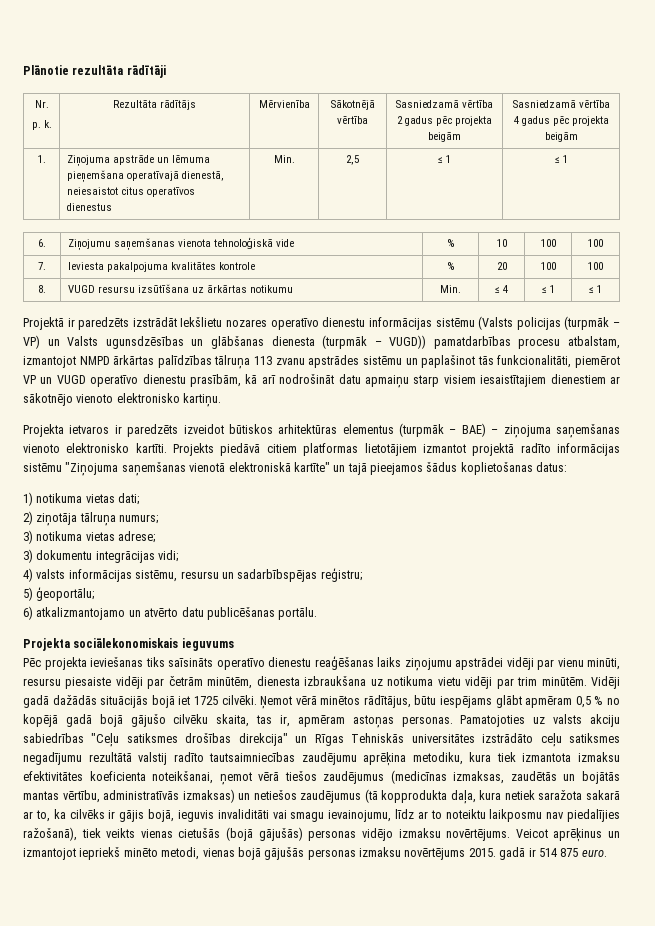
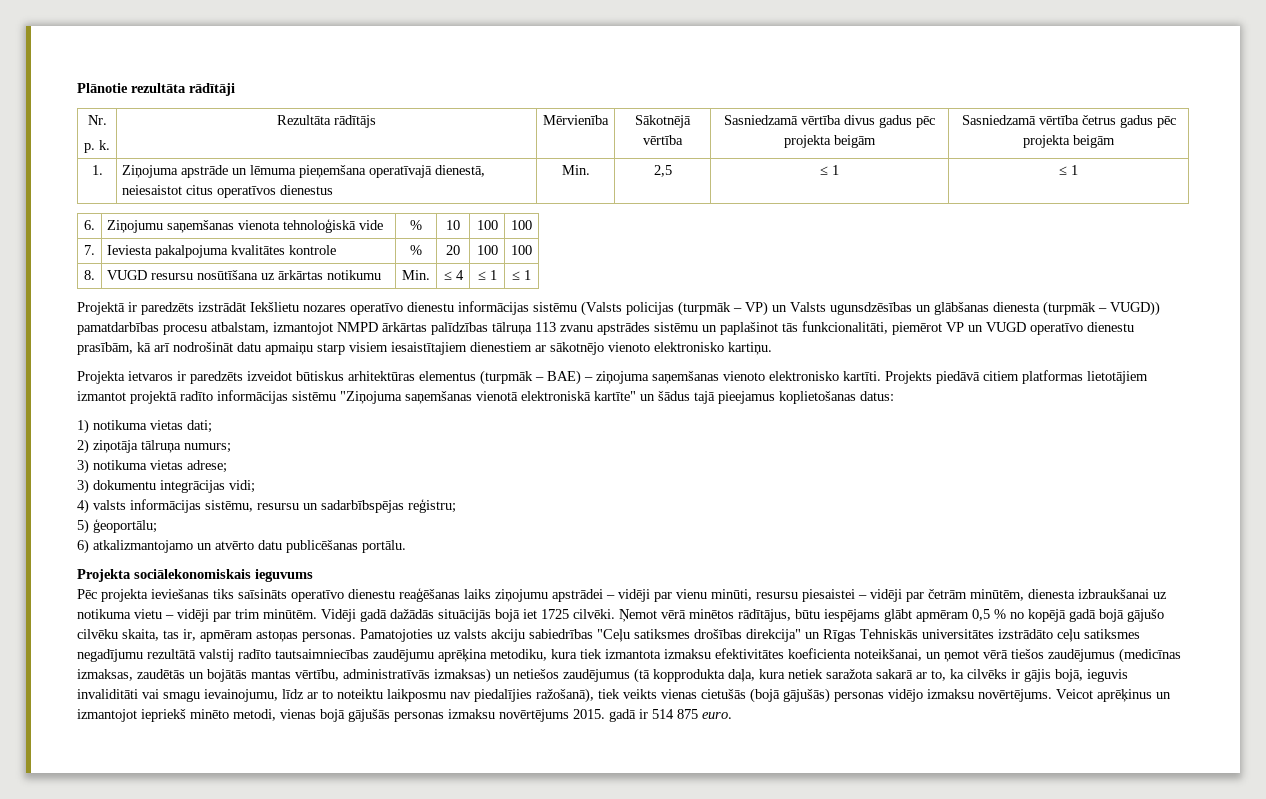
  Nr.
- p. k. | Rezultāta rādītājs | Mērvienība | Sākotnējā vērtība | Sasniedzamā vērtība 2 gadus pēc projekta beigām | Sasniedzamā vērtība 4 gadus pēc projekta beigām
+ p. k. | Rezultāta rādītājs | Mērvienība | Sākotnējā vērtība | Sasniedzamā vērtība divus gadus pēc projekta beigām | Sasniedzamā vērtība četrus gadus pēc projekta beigām
- 8. | VUGD resursu izsūtīšana uz ārkārtas notikumu | Min. | ≤ 4 | ≤ 1 | ≤ 1
+ 8. | VUGD resursu nosūtīšana uz ārkārtas notikumu | Min. | ≤ 4 | ≤ 1 | ≤ 1
- Projekta ietvaros ir paredzēts izveidot būtiskos arhitektūras elementus (turpmāk – BAE) – ziņojuma saņemšanas vienoto elektronisko kartīti.
+ Projekta ietvaros ir paredzēts izveidot būtiskus arhitektūras elementus (turpmāk – BAE) – ziņojuma saņemšanas vienoto elektronisko kartīti.
- Projekts piedāvā citiem platformas lietotājiem izmantot projektā radīto informācijas sistēmu "Ziņojuma saņemšanas vienotā elektroniskā kartīte" un tajā pieejamos šādus koplietošanas datus:
+ Projekts piedāvā citiem platformas lietotājiem izmantot projektā radīto informācijas sistēmu "Ziņojuma saņemšanas vienotā elektroniskā kartīte" un šādus tajā pieejamus koplietošanas datus:
- Pēc projekta ieviešanas tiks saīsināts operatīvo dienestu reaģēšanas laiks ziņojumu apstrādei vidēji par vienu minūti, resursu piesaiste vidēji par četrām minūtēm, dienesta izbraukšana uz notikuma vietu vidēji par trim minūtēm.
+ Pēc projekta ieviešanas tiks saīsināts operatīvo dienestu reaģēšanas laiks ziņojumu apstrādei – vidēji par vienu minūti, resursu piesaistei – vidēji par četrām minūtēm, dienesta izbraukšanai uz notikuma vietu – vidēji par trim minūtēm.
- Pamatojoties uz valsts akciju sabiedrības "Ceļu satiksmes drošības direkcija" un Rīgas Tehniskās universitātes izstrādāto ceļu satiksmes negadījumu rezultātā valstij radīto tautsaimniecības zaudējumu aprēķina metodiku, kura tiek izmantota izmaksu efektivitātes koeficienta noteikšanai, ņemot vērā tiešos zaudējumus (medicīnas izmaksas, zaudētās un bojātās mantas vērtību, administratīvās izmaksas) un netiešos zaudējumus (tā kopprodukta daļa, kura netiek saražota sakarā ar to, ka cilvēks ir gājis bojā, ieguvis invaliditāti vai smagu ievainojumu, līdz ar to noteiktu laikposmu nav piedalījies ražošanā), tiek veikts vienas cietušās (bojā gājušās) personas vidējo izmaksu novērtējums.
+ Pamatojoties uz valsts akciju sabiedrības "Ceļu satiksmes drošības direkcija" un Rīgas Tehniskās universitātes izstrādāto ceļu satiksmes negadījumu rezultātā valstij radīto tautsaimniecības zaudējumu aprēķina metodiku, kura tiek izmantota izmaksu efektivitātes koeficienta noteikšanai, un ņemot vērā tiešos zaudējumus (medicīnas izmaksas, zaudētās un bojātās mantas vērtību, administratīvās izmaksas) un netiešos zaudējumus (tā kopprodukta daļa, kura netiek saražota sakarā ar to, ka cilvēks ir gājis bojā, ieguvis invaliditāti vai smagu ievainojumu, līdz ar to noteiktu laikposmu nav piedalījies ražošanā), tiek veikts vienas cietušās (bojā gājušās) personas vidējo izmaksu novērtējums.

